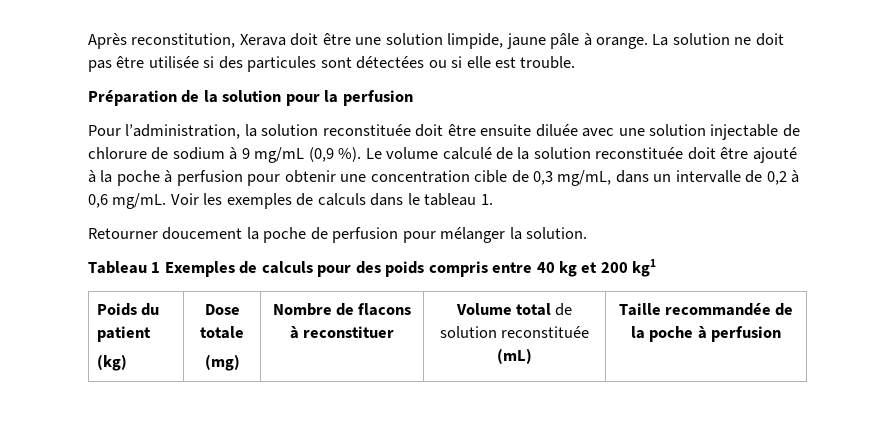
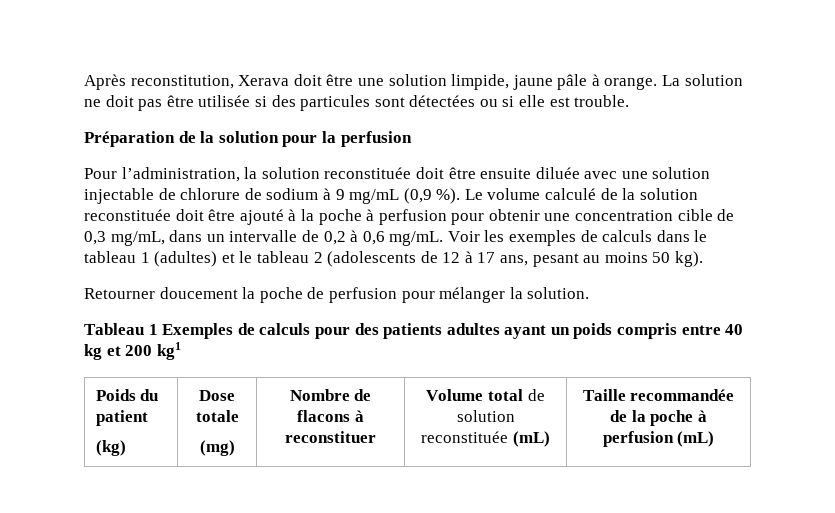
- Voir les exemples de calculs dans le tableau 1.
+ Voir les exemples de calculs dans le tableau 1 (adultes) et le tableau 2 (adolescents de 12 à 17 ans, pesant au moins 50 kg).
- Tableau 1 Exemples de calculs pour des poids compris entre 40 kg et 200 kg1
+ Tableau 1 Exemples de calculs pour des patients adultes ayant un poids compris entre 40 kg et 200 kg1
  Poids du patient
  (kg) | Dose totale
- (mg) | Nombre de flacons à reconstituer | Volume total de solution reconstituée (mL) | Taille recommandée de la poche à perfusion
+ (mg) | Nombre de flacons à reconstituer | Volume total de solution reconstituée (mL) | Taille recommandée de la poche à perfusion (mL)

